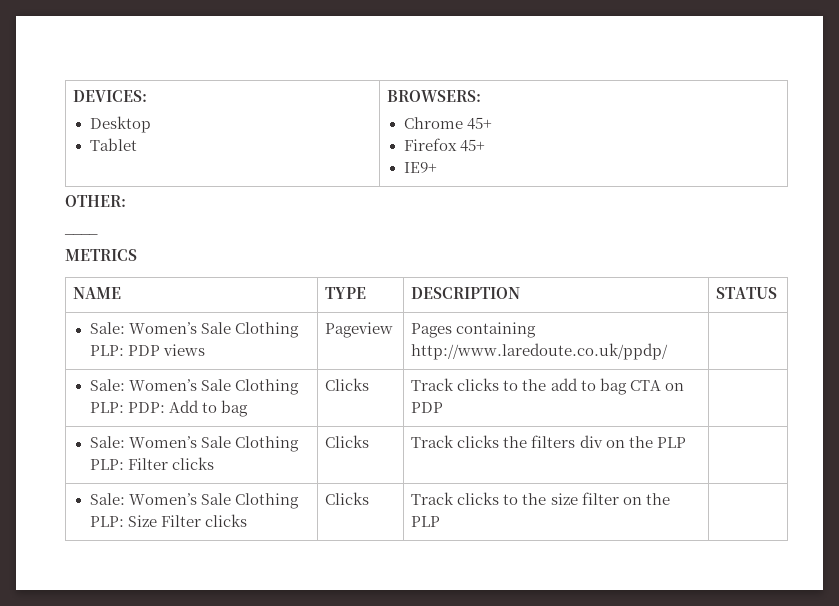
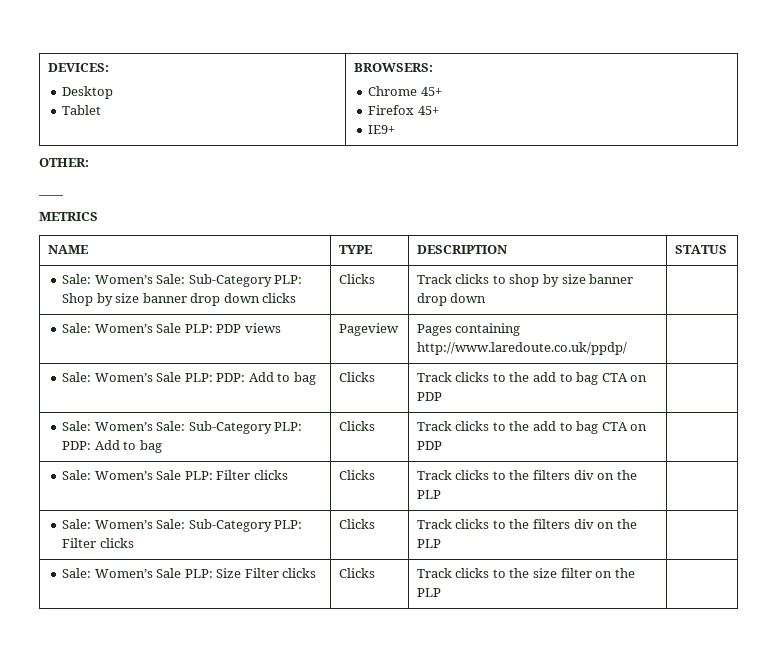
- Sale: Women’s Sale Clothing PLP: PDP views | Pageview | Pages containing http://www.laredoute.co.uk/ppdp/ |
+ Sale: Women’s Sale: Sub-Category PLP: Shop by size banner drop down clicks | Clicks | Track clicks to shop by size banner drop down |
+ Sale: Women’s Sale PLP: PDP views | Pageview | Pages containing http://www.laredoute.co.uk/ppdp/ |
- Sale: Women’s Sale Clothing PLP: PDP: Add to bag | Clicks | Track clicks to the add to bag CTA on PDP |
+ Sale: Women’s Sale PLP: PDP: Add to bag | Clicks | Track clicks to the add to bag CTA on PDP |
+ Sale: Women’s Sale: Sub-Category PLP: PDP: Add to bag | Clicks | Track clicks to the add to bag CTA on PDP |
- Sale: Women’s Sale Clothing PLP: Filter clicks | Clicks | Track clicks the filters div on the PLP |
+ Sale: Women’s Sale PLP: Filter clicks | Clicks | Track clicks to the filters div on the PLP |
+ Sale: Women’s Sale: Sub-Category PLP: Filter clicks | Clicks | Track clicks to the filters div on the PLP |
- Sale: Women’s Sale Clothing PLP: Size Filter clicks | Clicks | Track clicks to the size filter on the PLP |
+ Sale: Women’s Sale PLP: Size Filter clicks | Clicks | Track clicks to the size filter on the PLP |

